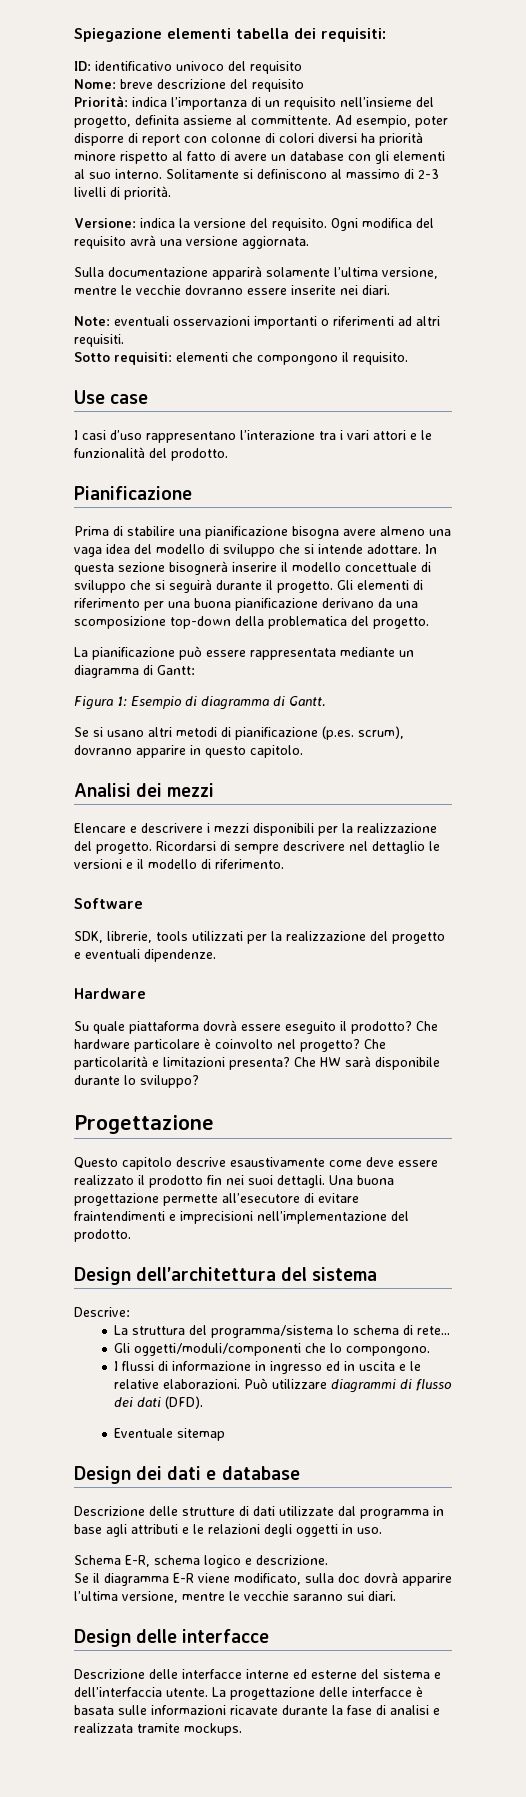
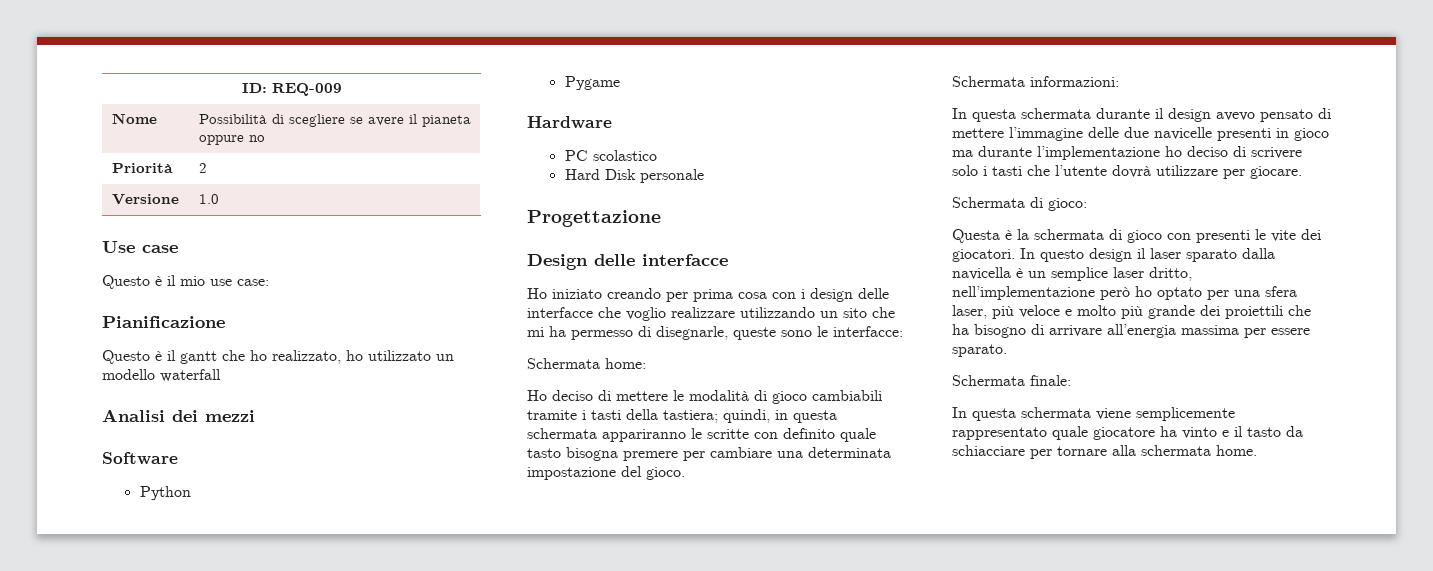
- Spiegazione elementi tabella dei requisiti:
- ID: identificativo univoco del requisito
- Nome: breve descrizione del requisito
- Priorità: indica l’importanza di un requisito nell’insieme del progetto, definita assieme al committente. Ad esempio, poter disporre di report con colonne di colori diversi ha priorità minore rispetto al fatto di avere un database con gli elementi al suo interno. Solitamente si definiscono al massimo di 2-3 livelli di priorità.
- Versione: indica la versione del requisito. Ogni modifica del requisito avrà una versione aggiornata.
- Sulla documentazione apparirà solamente l’ultima versione, mentre le vecchie dovranno essere inserite nei diari.
- Note: eventuali osservazioni importanti o riferimenti ad altri requisiti.
- Sotto requisiti: elementi che compongono il requisito.
+ ID: REQ-009
+ Nome | Possibilità di scegliere se avere il pianeta oppure no
+ Priorità | 2
+ Versione | 1.0
  Use case
- I casi d’uso rappresentano l’interazione tra i vari attori e le funzionalità del prodotto.
+ Questo è il mio use case:
  Pianificazione
- Prima di stabilire una pianificazione bisogna avere almeno una vaga idea del modello di sviluppo che si intende adottare. In questa sezione bisognerà inserire il modello concettuale di sviluppo che si seguirà durante il progetto. Gli elementi di riferimento per una buona pianificazione derivano da una scomposizione top-down della problematica del progetto.
- La pianificazione può essere rappresentata mediante un diagramma di Gantt:
- Figura 1: Esempio di diagramma di Gantt.
- Se si usano altri metodi di pianificazione (p.es. scrum), dovranno apparire in questo capitolo.
+ Questo è il gantt che ho realizzato, ho utilizzato un modello waterfall
  Analisi dei mezzi
- Elencare e descrivere i mezzi disponibili per la realizzazione del progetto. Ricordarsi di sempre descrivere nel dettaglio le versioni e il modello di riferimento.
  Software
- SDK, librerie, tools utilizzati per la realizzazione del progetto e eventuali dipendenze.
+ Python
+ Pygame
  Hardware
- Su quale piattaforma dovrà essere eseguito il prodotto? Che hardware particolare è coinvolto nel progetto? Che particolarità e limitazioni presenta? Che HW sarà disponibile durante lo sviluppo?
+ PC scolastico
+ Hard Disk personale
  Progettazione
- Questo capitolo descrive esaustivamente come deve essere realizzato il prodotto fin nei suoi dettagli. Una buona progettazione permette all’esecutore di evitare fraintendimenti e imprecisioni nell’implementazione del prodotto.
- Design dell’architettura del sistema
- Descrive:
- La struttura del programma/sistema lo schema di rete...
- Gli oggetti/moduli/componenti che lo compongono.
- I flussi di informazione in ingresso ed in uscita e le relative elaborazioni. Può utilizzare diagrammi di flusso dei dati (DFD).
- Eventuale sitemap
- Design dei dati e database
- Descrizione delle strutture di dati utilizzate dal programma in base agli attributi e le relazioni degli oggetti in uso.
- Schema E-R, schema logico e descrizione.
- Se il diagramma E-R viene modificato, sulla doc dovrà apparire l’ultima versione, mentre le vecchie saranno sui diari.
  Design delle interfacce
- Descrizione delle interfacce interne ed esterne del sistema e dell’interfaccia utente. La progettazione delle interfacce è basata sulle informazioni ricavate durante la fase di analisi e realizzata tramite mockups.
+ Ho iniziato creando per prima cosa con i design delle interfacce che voglio realizzare utilizzando un sito che mi ha permesso di disegnarle, queste sono le interfacce:
+ Schermata home:
+ Ho deciso di mettere le modalità di gioco cambiabili tramite i tasti della tastiera; quindi, in questa schermata appariranno le scritte con definito quale tasto bisogna premere per cambiare una determinata impostazione del gioco.
+ Schermata informazioni:
+ In questa schermata durante il design avevo pensato di mettere l’immagine delle due navicelle presenti in gioco ma durante l’implementazione ho deciso di scrivere solo i tasti che l’utente dovrà utilizzare per giocare.
+ Schermata di gioco:
+ Questa è la schermata di gioco con presenti le vite dei giocatori. In questo design il laser sparato dalla navicella è un semplice laser dritto, nell’implementazione però ho optato per una sfera laser, più veloce e molto più grande dei proiettili che ha bisogno di arrivare all’energia massima per essere sparato.
+ Schermata finale:
+ In questa schermata viene semplicemente rappresentato quale giocatore ha vinto e il tasto da schiacciare per tornare alla schermata home.

